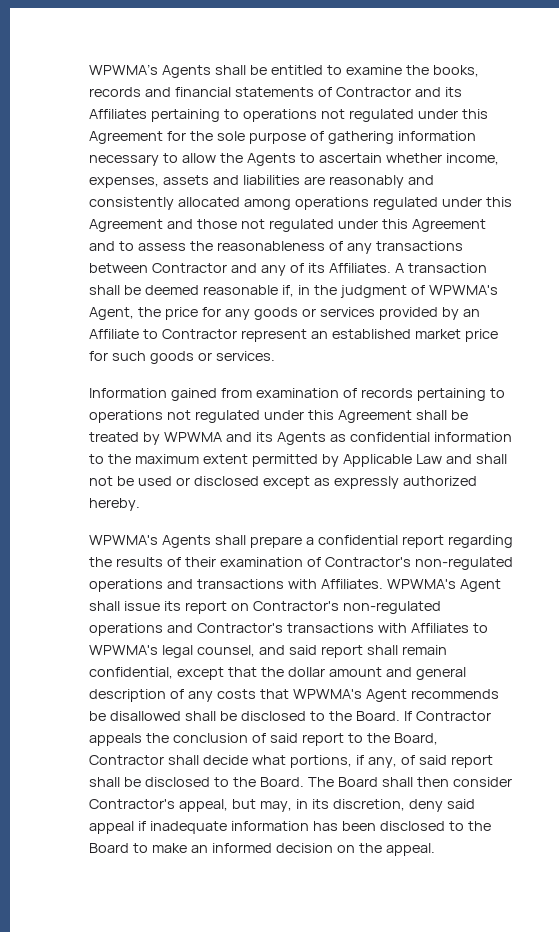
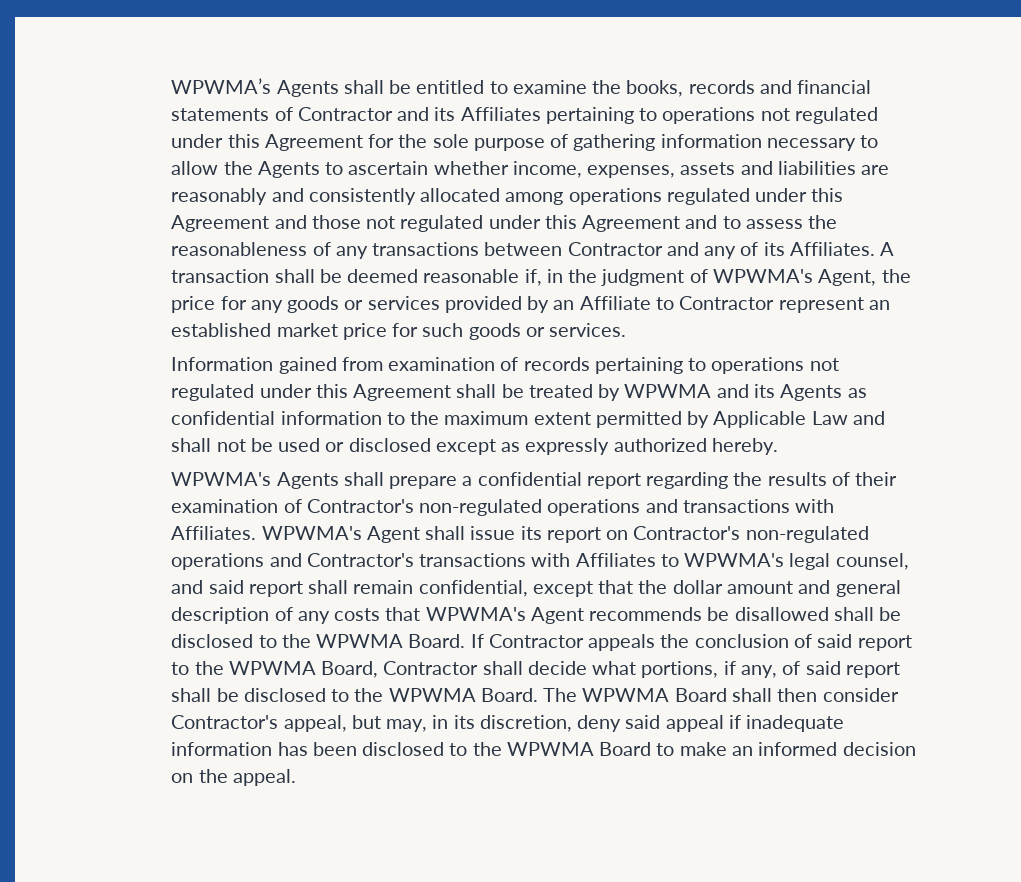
- WPWMA's Agent shall issue its report on Contractor's non-regulated operations and Contractor's transactions with Affiliates to WPWMA's legal counsel, and said report shall remain confidential, except that the dollar amount and general description of any costs that WPWMA's Agent recommends be disallowed shall be disclosed to the Board.
+ WPWMA's Agent shall issue its report on Contractor's non-regulated operations and Contractor's transactions with Affiliates to WPWMA's legal counsel, and said report shall remain confidential, except that the dollar amount and general description of any costs that WPWMA's Agent recommends be disallowed shall be disclosed to the WPWMA Board.
- If Contractor appeals the conclusion of said report to the Board, Contractor shall decide what portions, if any, of said report shall be disclosed to the Board.
+ If Contractor appeals the conclusion of said report to the WPWMA Board, Contractor shall decide what portions, if any, of said report shall be disclosed to the WPWMA Board.
- The Board shall then consider Contractor's appeal, but may, in its discretion, deny said appeal if inadequate information has been disclosed to the Board to make an informed decision on the appeal.
+ The WPWMA Board shall then consider Contractor's appeal, but may, in its discretion, deny said appeal if inadequate information has been disclosed to the WPWMA Board to make an informed decision on the appeal.

